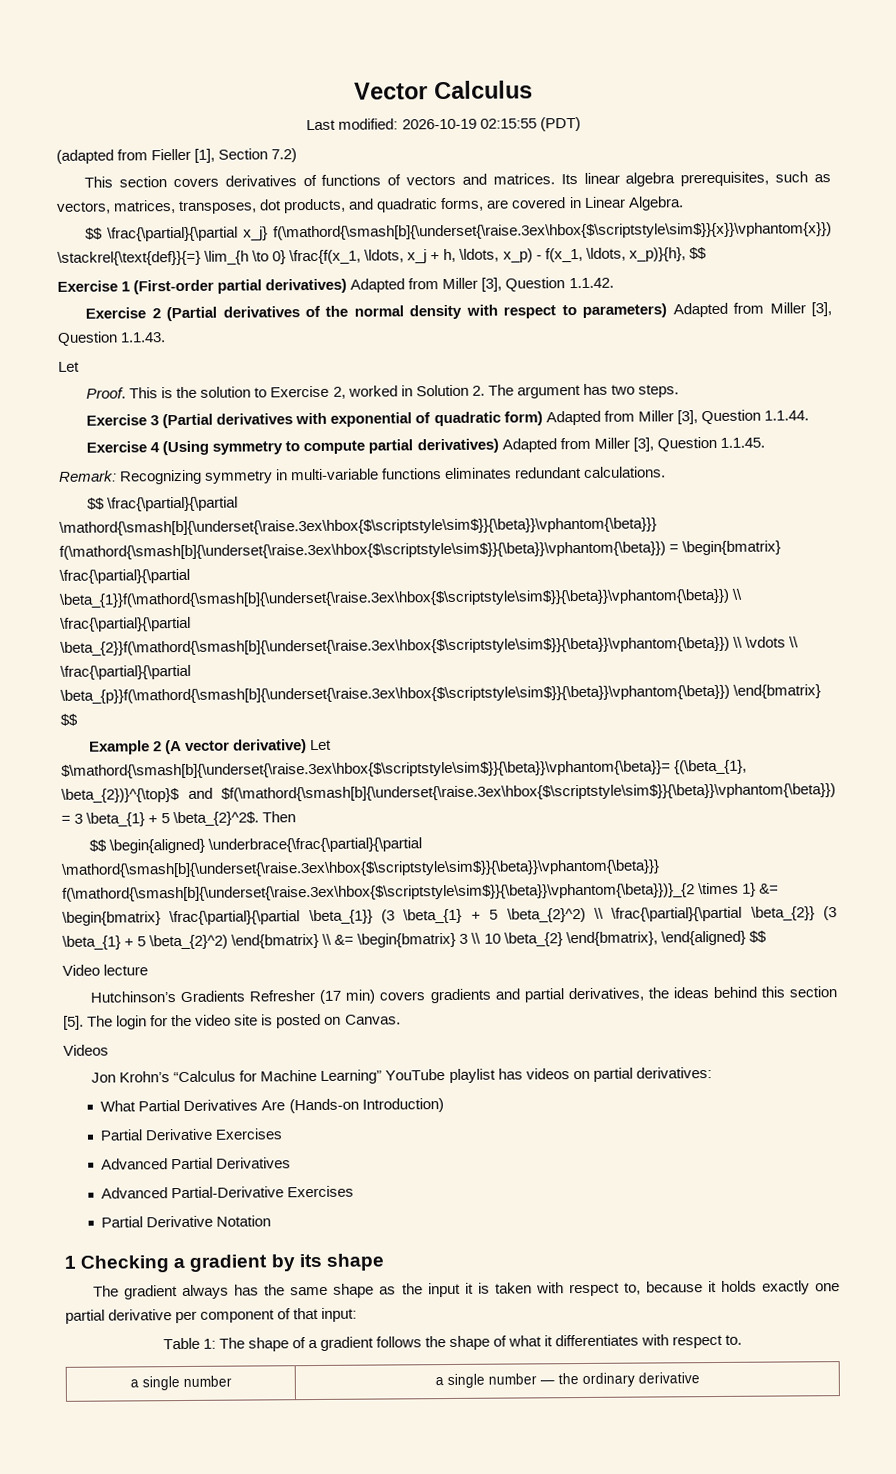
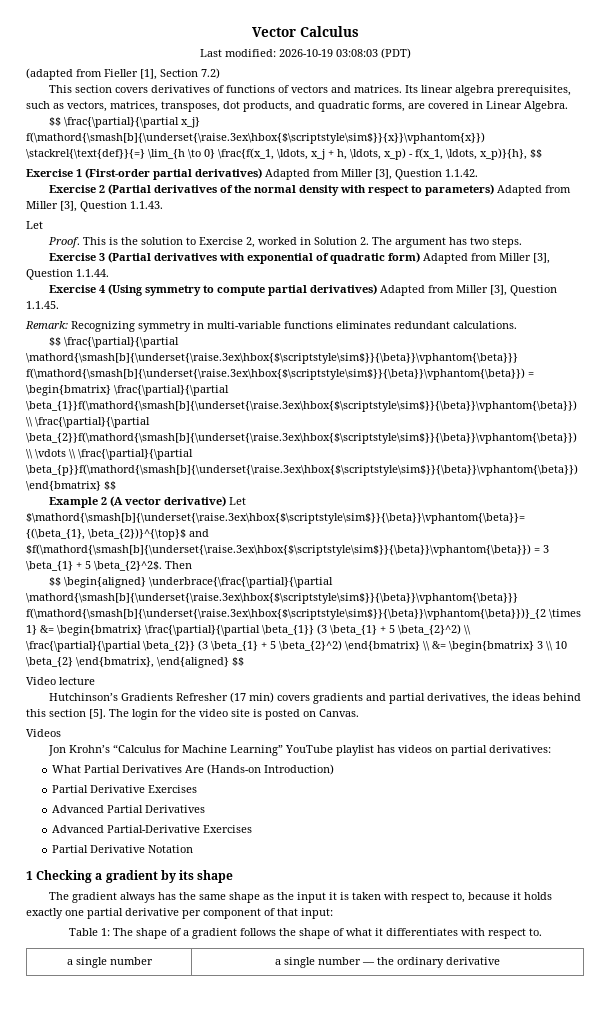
- Last modified: 2026-10-19 02:15:55 (PDT)
+ Last modified: 2026-10-19 03:08:03 (PDT)

